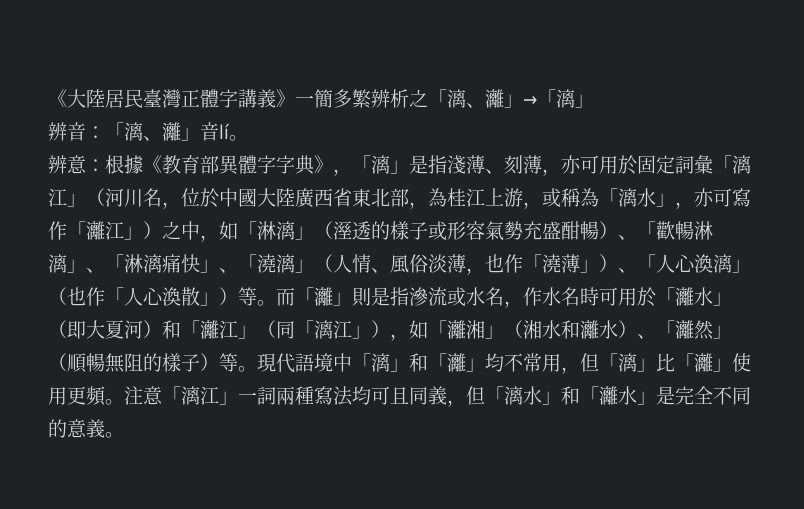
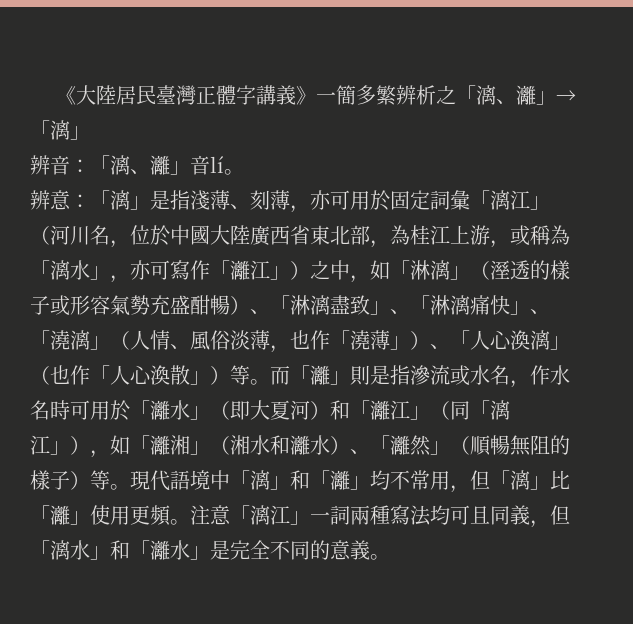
- 根據《教育部異體字字典》，「漓」是指淺薄、刻薄，亦可用於固定詞彙「漓江」（河川名，位於中國大陸廣西省東北部，為桂江上游，或稱為「漓水」，亦可寫作「灕江」）之中，如「淋漓」（溼透的樣子或形容氣勢充盛酣暢）、「歡暢淋漓」、「淋漓痛快」、「澆漓」（人情、風俗淡薄，也作「澆薄」）、「人心渙漓」（也作「人心渙散」）等。
+ 「漓」是指淺薄、刻薄，亦可用於固定詞彙「漓江」（河川名，位於中國大陸廣西省東北部，為桂江上游，或稱為「漓水」，亦可寫作「灕江」）之中，如「淋漓」（溼透的樣子或形容氣勢充盛酣暢）、「淋漓盡致」、「淋漓痛快」、「澆漓」（人情、風俗淡薄，也作「澆薄」）、「人心渙漓」（也作「人心渙散」）等。

